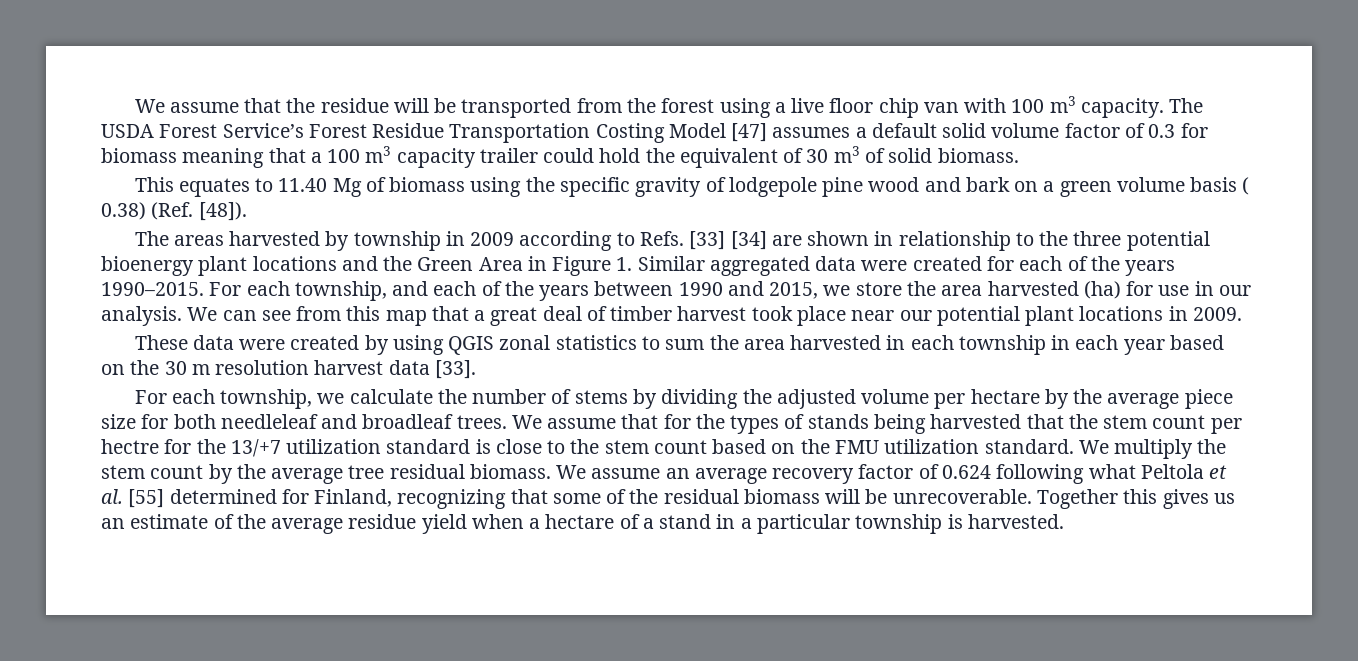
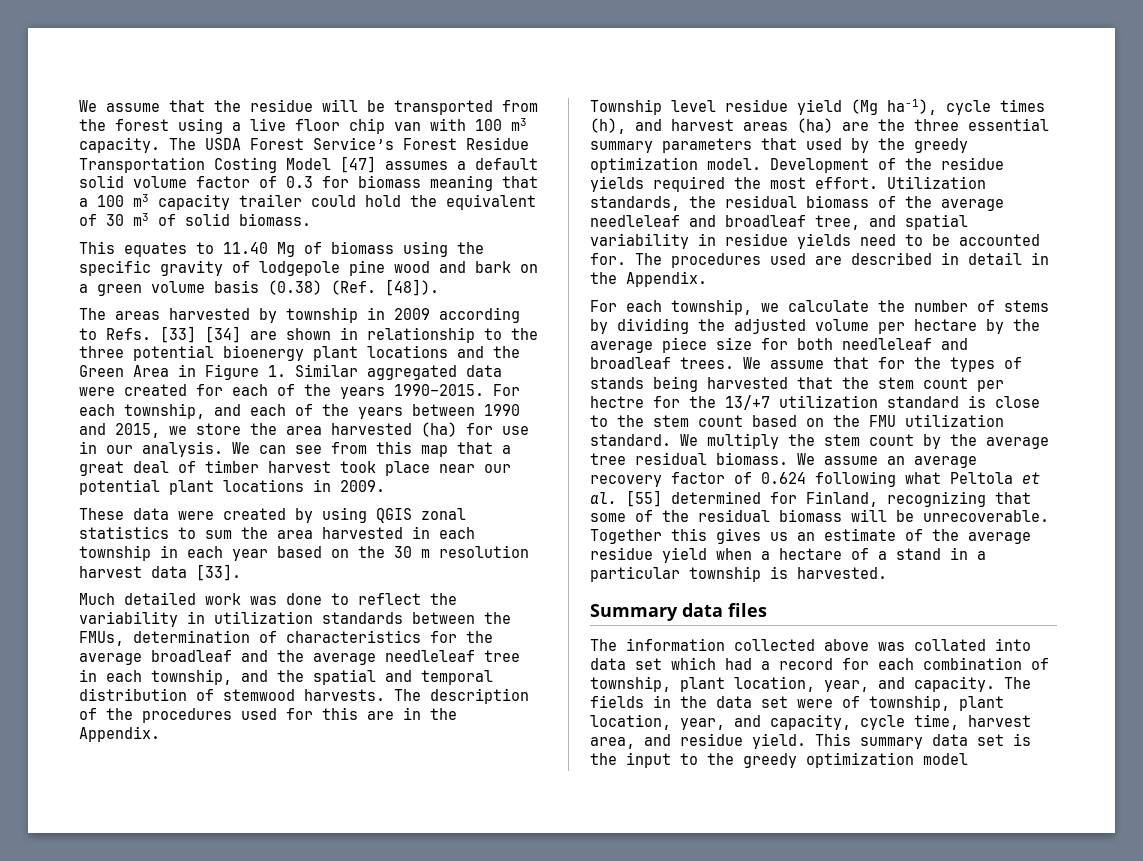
- This equates to 11.40 Mg of biomass using the specific gravity of lodgepole pine wood and bark on a green volume basis ( 0.38) (Ref. [48]).
+ This equates to 11.40 Mg of biomass using the specific gravity of lodgepole pine wood and bark on a green volume basis (0.38) (Ref. [48]).
+ Much detailed work was done to reflect the variability in utilization standards between the FMUs, determination of characteristics for the average broadleaf and the average needleleaf tree in each township, and the spatial and temporal distribution of stemwood harvests. The description of the procedures used for this are in the Appendix.
+ Township level residue yield (Mg ha-1), cycle times (h), and harvest areas (ha) are the three essential summary parameters that used by the greedy optimization model. Development of the residue yields required the most effort. Utilization standards, the residual biomass of the average needleleaf and broadleaf tree, and spatial variability in residue yields need to be accounted for. The procedures used are described in detail in the Appendix.
+ Summary data files
+ The information collected above was collated into data set which had a record for each combination of township, plant location, year, and capacity. The fields in the data set were of township, plant location, year, and capacity, cycle time, harvest area, and residue yield. This summary data set is the input to the greedy optimization model

